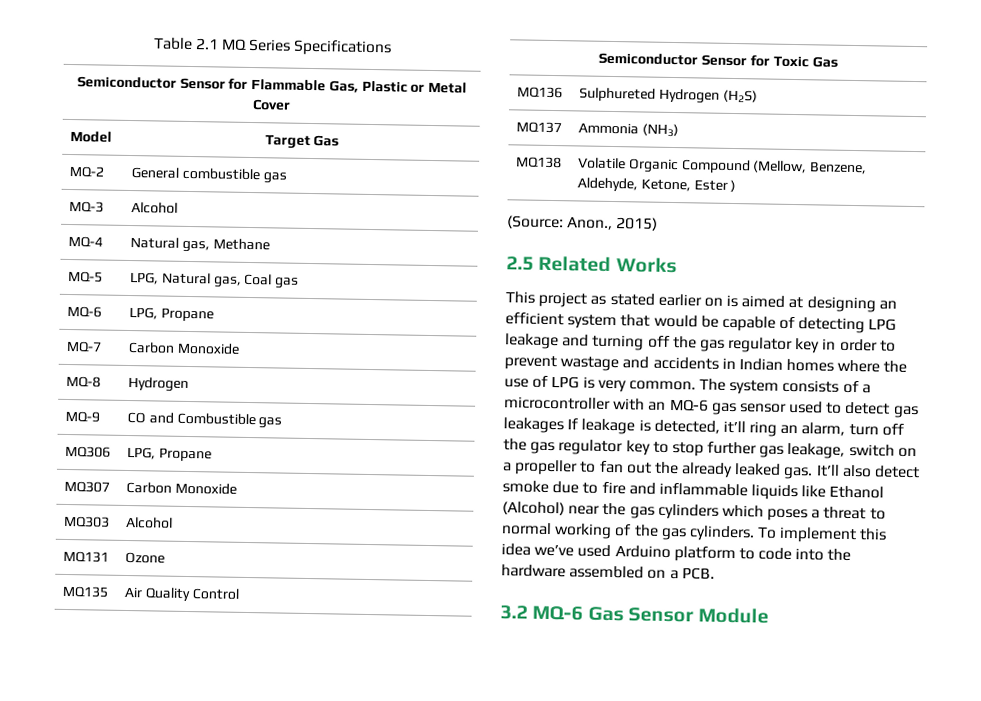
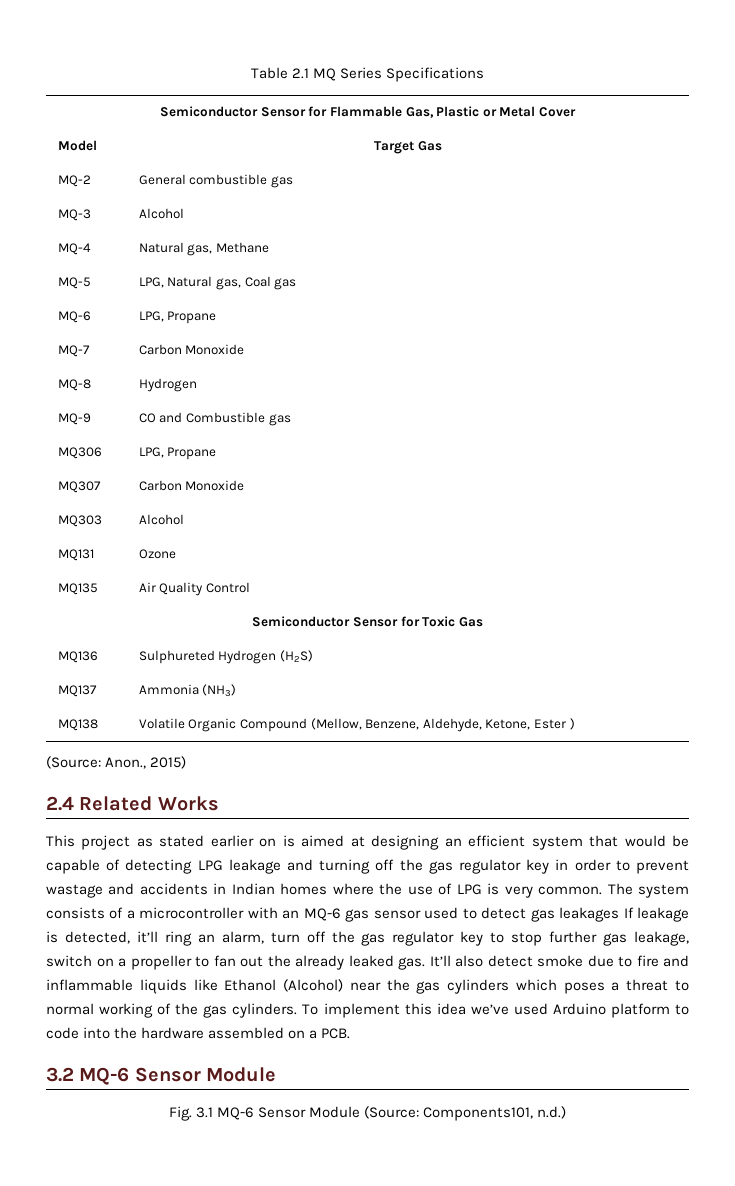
- 2.5 Related Works
+ 2.4 Related Works
- 3.2 MQ-6 Gas Sensor Module
+ 3.2 MQ-6 Sensor Module
+ Fig. 3.1 MQ-6 Sensor Module (Source: Components101, n.d.)

